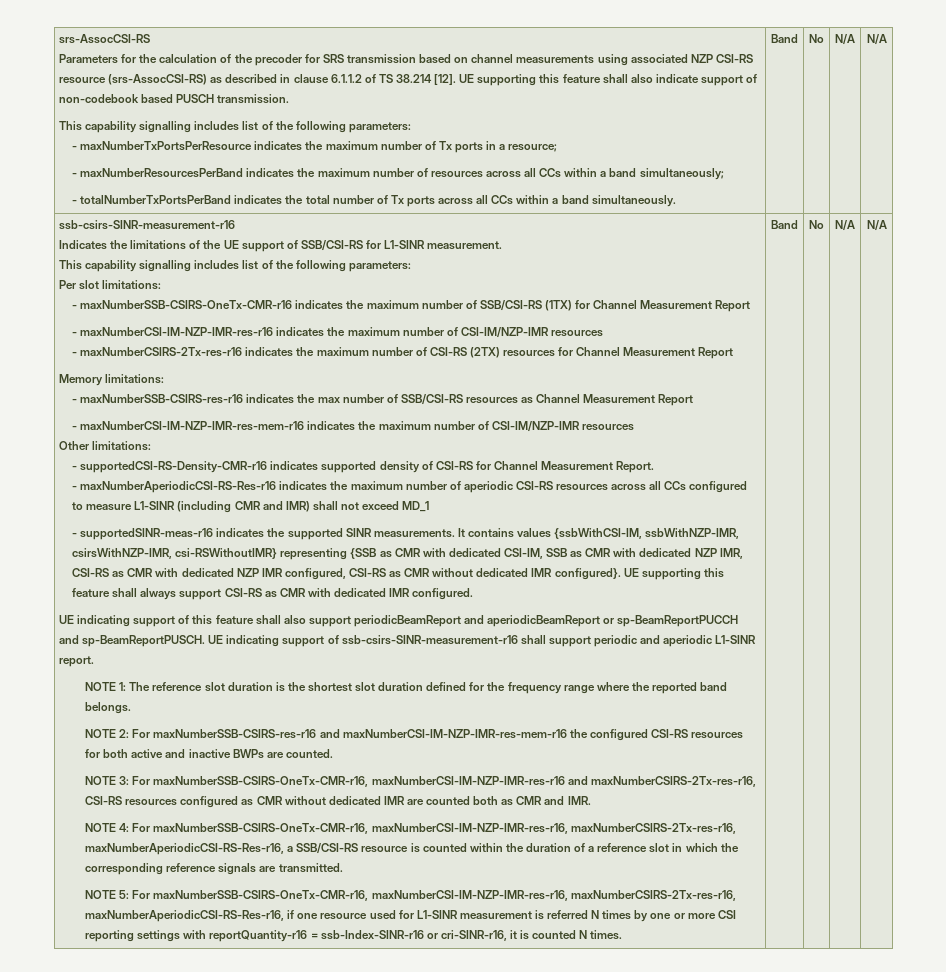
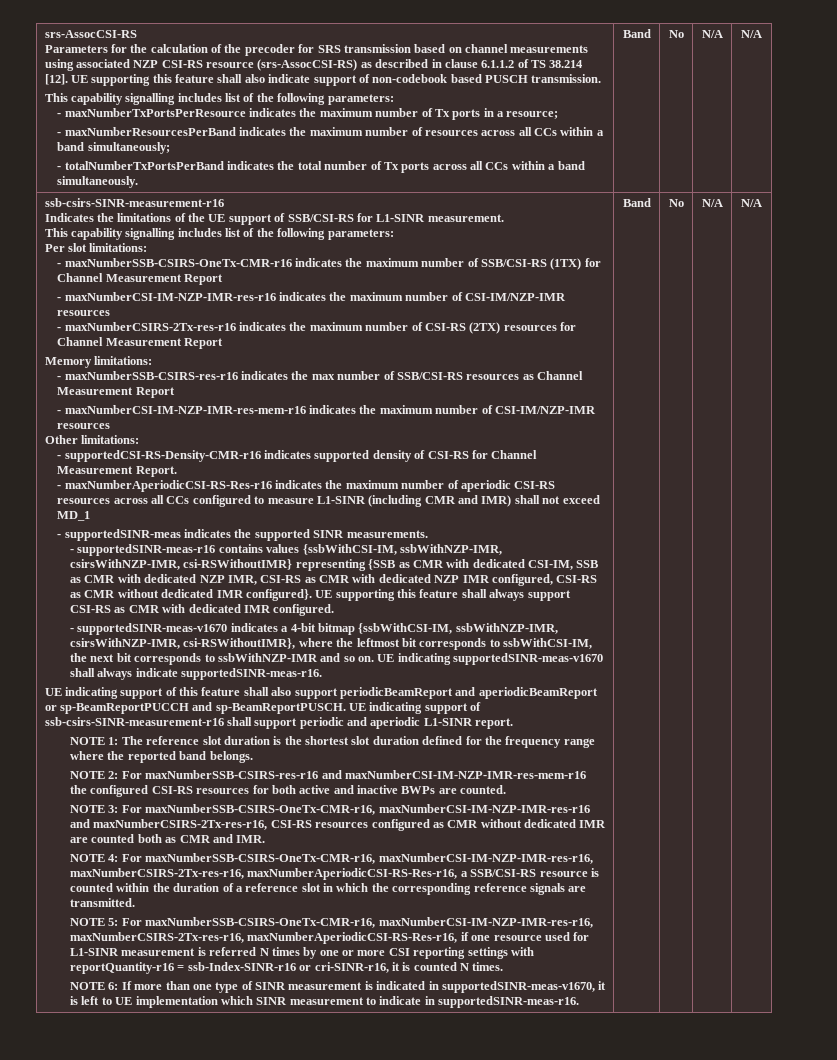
- - supportedSINR-meas-r16 indicates the supported SINR measurements. It contains values {ssbWithCSI-IM, ssbWithNZP-IMR, csirsWithNZP-IMR, csi-RSWithoutIMR} representing {SSB as CMR with dedicated CSI-IM, SSB as CMR with dedicated NZP IMR, CSI-RS as CMR with dedicated NZP IMR configured, CSI-RS as CMR without dedicated IMR configured}.
+ - supportedSINR-meas indicates the supported SINR measurements.
+ - supportedSINR-meas-r16 contains values {ssbWithCSI-IM, ssbWithNZP-IMR, csirsWithNZP-IMR, csi-RSWithoutIMR} representing {SSB as CMR with dedicated CSI-IM, SSB as CMR with dedicated NZP IMR, CSI-RS as CMR with dedicated NZP IMR configured, CSI-RS as CMR without dedicated IMR configured}.
+ - supportedSINR-meas-v1670 indicates a 4-bit bitmap {ssbWithCSI-IM, ssbWithNZP-IMR, csirsWithNZP-IMR, csi-RSWithoutIMR}, where the leftmost bit corresponds to ssbWithCSI-IM, the next bit corresponds to ssbWithNZP-IMR and so on. UE indicating supportedSINR-meas-v1670 shall always indicate supportedSINR-meas-r16.
+ NOTE 6: If more than one type of SINR measurement is indicated in supportedSINR-meas-v1670, it is left to UE implementation which SINR measurement to indicate in supportedSINR-meas-r16.

